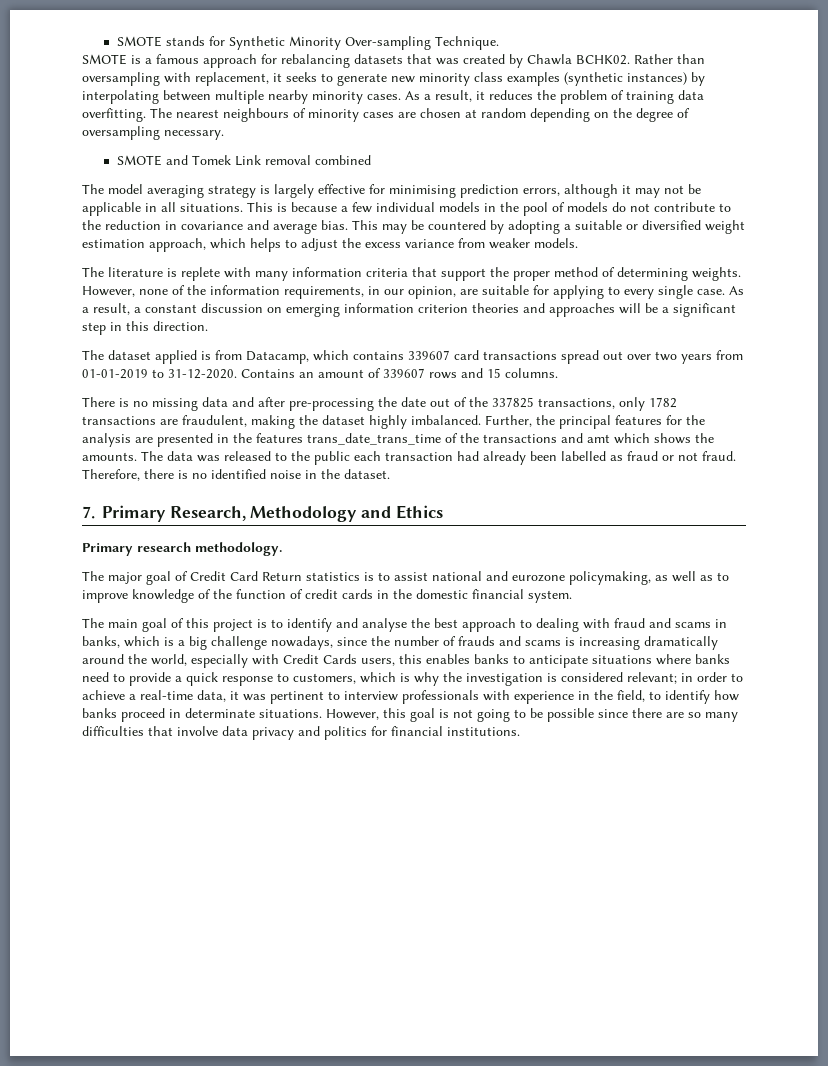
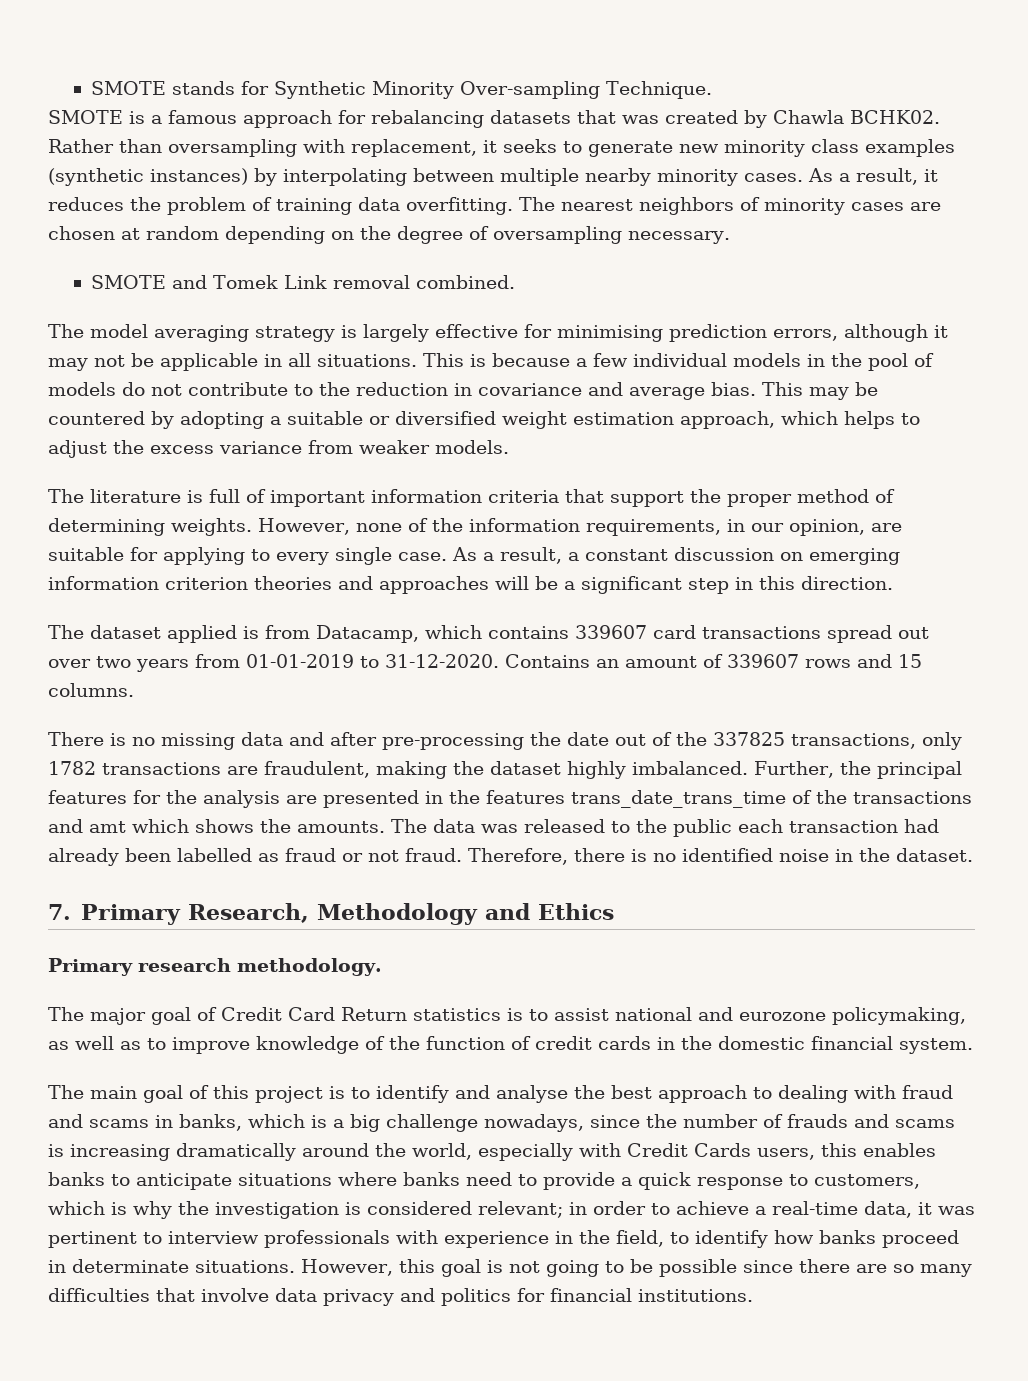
- The nearest neighbours of minority cases are chosen at random depending on the degree of oversampling necessary.
+ The nearest neighbors of minority cases are chosen at random depending on the degree of oversampling necessary.
- SMOTE and Tomek Link removal combined
+ SMOTE and Tomek Link removal combined.
- The literature is replete with many information criteria that support the proper method of determining weights.
+ The literature is full of important information criteria that support the proper method of determining weights.

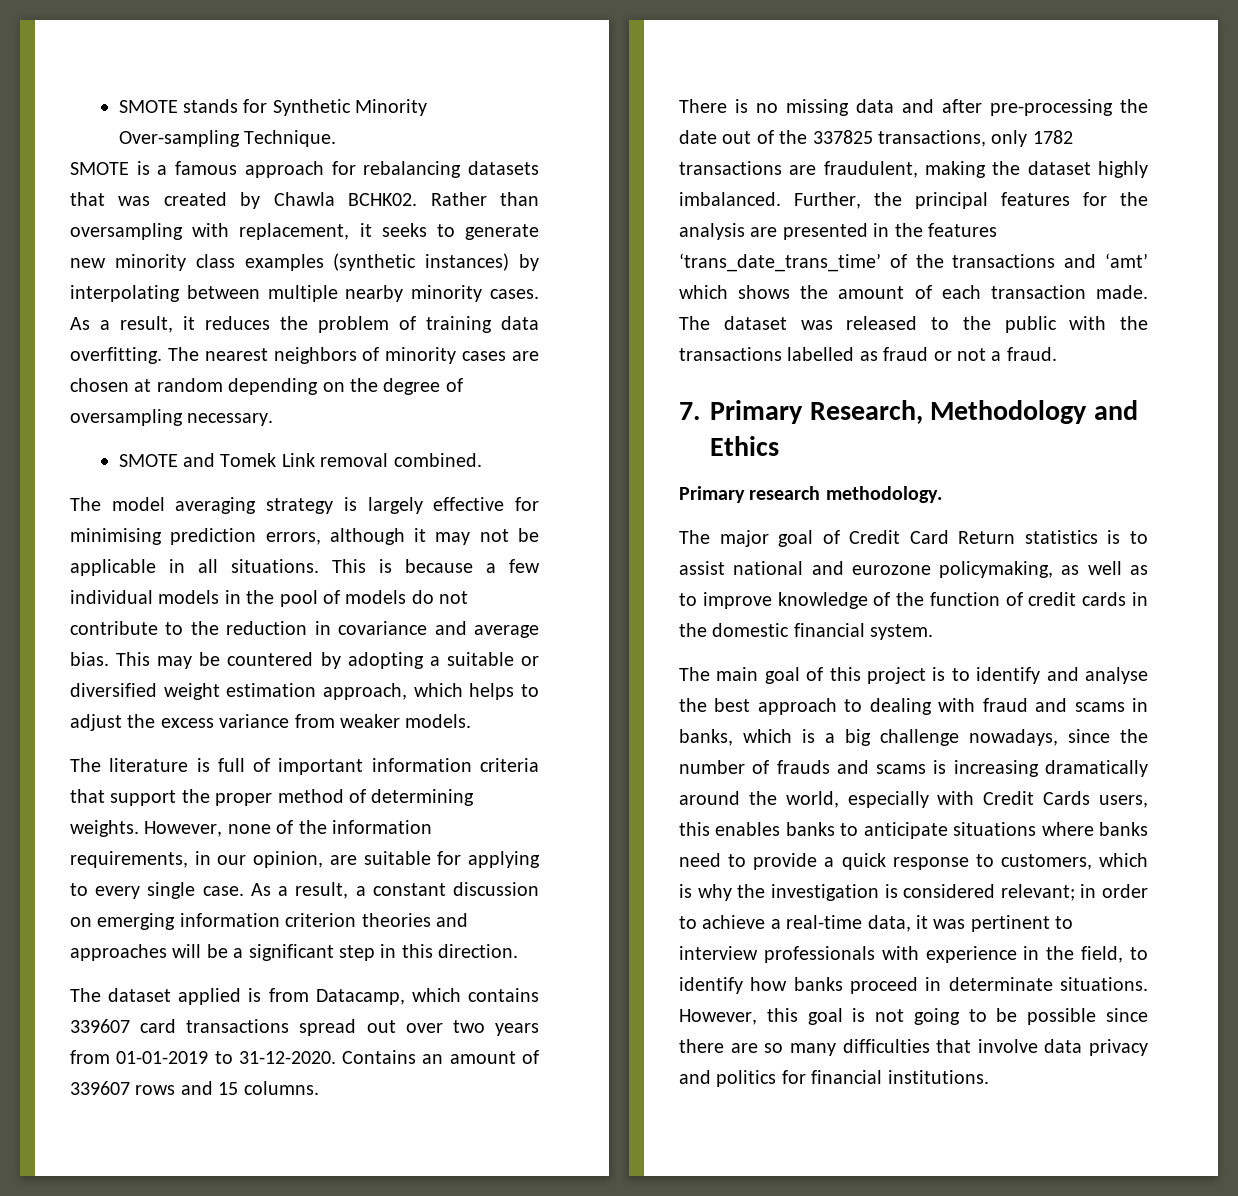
- Further, the principal features for the analysis are presented in the features trans_date_trans_time of the transactions and amt which shows the amounts. The data was released to the public each transaction had already been labelled as fraud or not fraud. Therefore, there is no identified noise in the dataset.
+ Further, the principal features for the analysis are presented in the features ‘trans_date_trans_time’ of the transactions and ‘amt’ which shows the amount of each transaction made. The dataset was released to the public with the transactions labelled as fraud or not a fraud.

